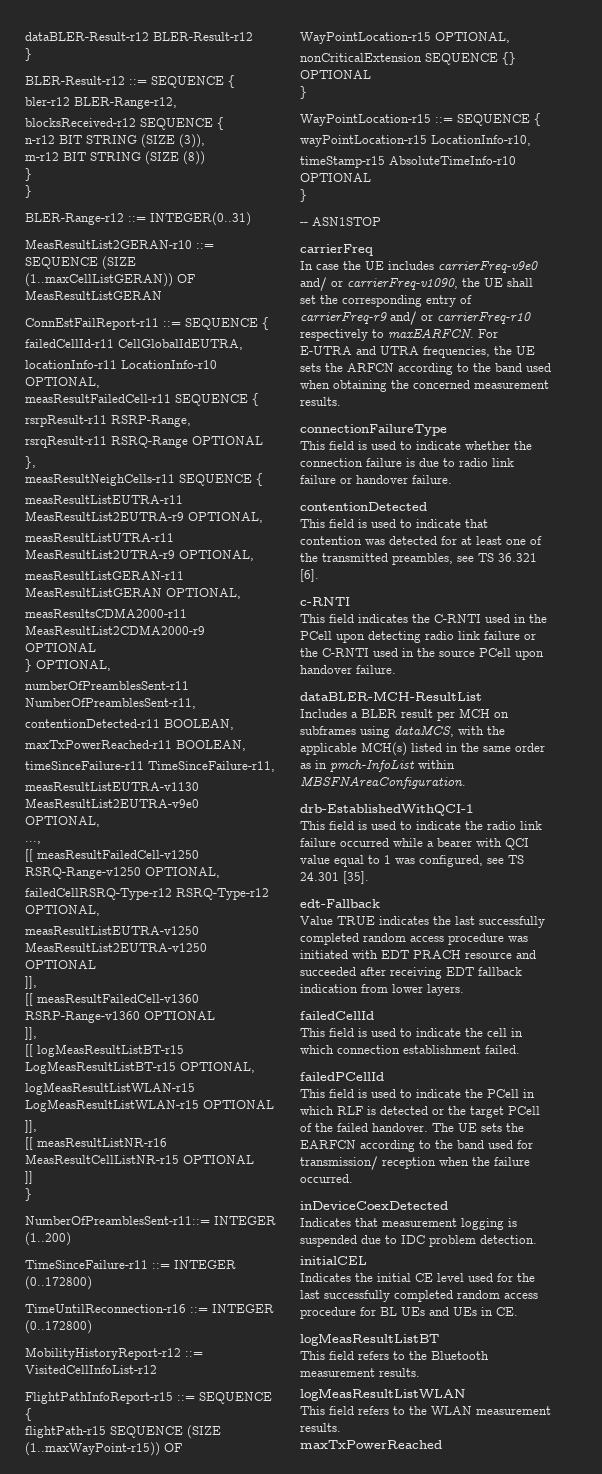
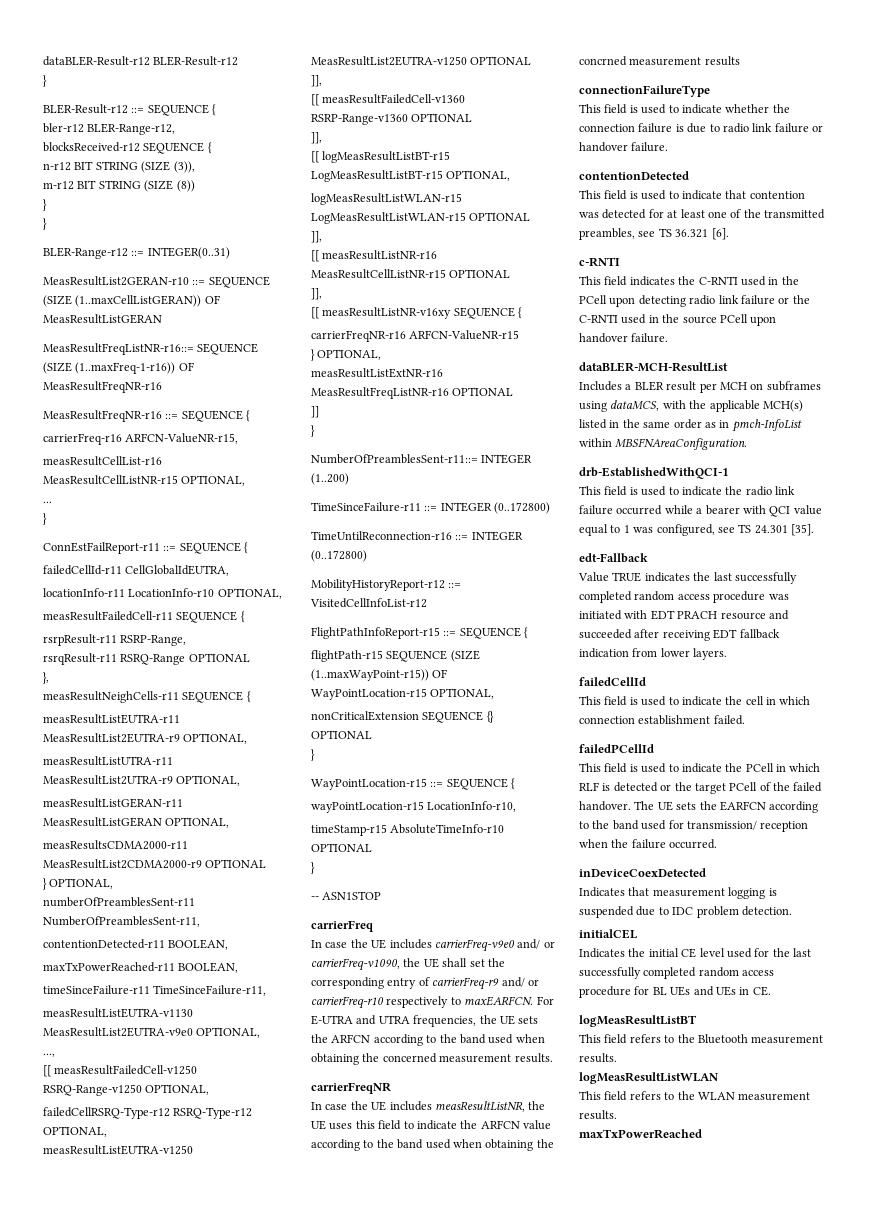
+ MeasResultFreqListNR-r16::= SEQUENCE (SIZE (1..maxFreq-1-r16)) OF MeasResultFreqNR-r16
+ MeasResultFreqNR-r16 ::= SEQUENCE {
+ carrierFreq-r16 ARFCN-ValueNR-r15,
+ measResultCellList-r16 MeasResultCellListNR-r15 OPTIONAL,
+ ...
+ }
  [[ measResultListNR-r16 MeasResultCellListNR-r15 OPTIONAL
+ ]],
+ [[ measResultListNR-v16xy SEQUENCE {
+ carrierFreqNR-r16 ARFCN-ValueNR-r15
+ } OPTIONAL,
+ measResultListExtNR-r16 MeasResultFreqListNR-r16 OPTIONAL
+ carrierFreqNR
+ In case the UE includes measResultListNR, the UE uses this field to indicate the ARFCN value according to the band used when obtaining the concrned measurement results

